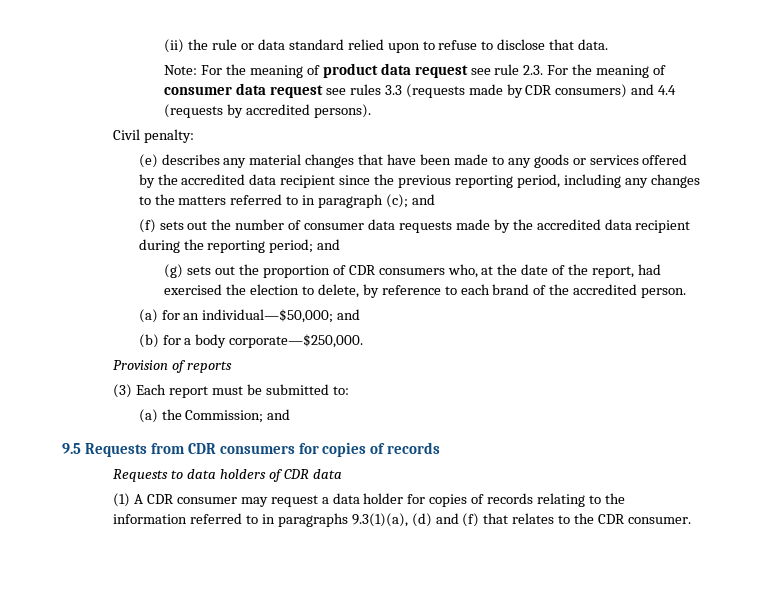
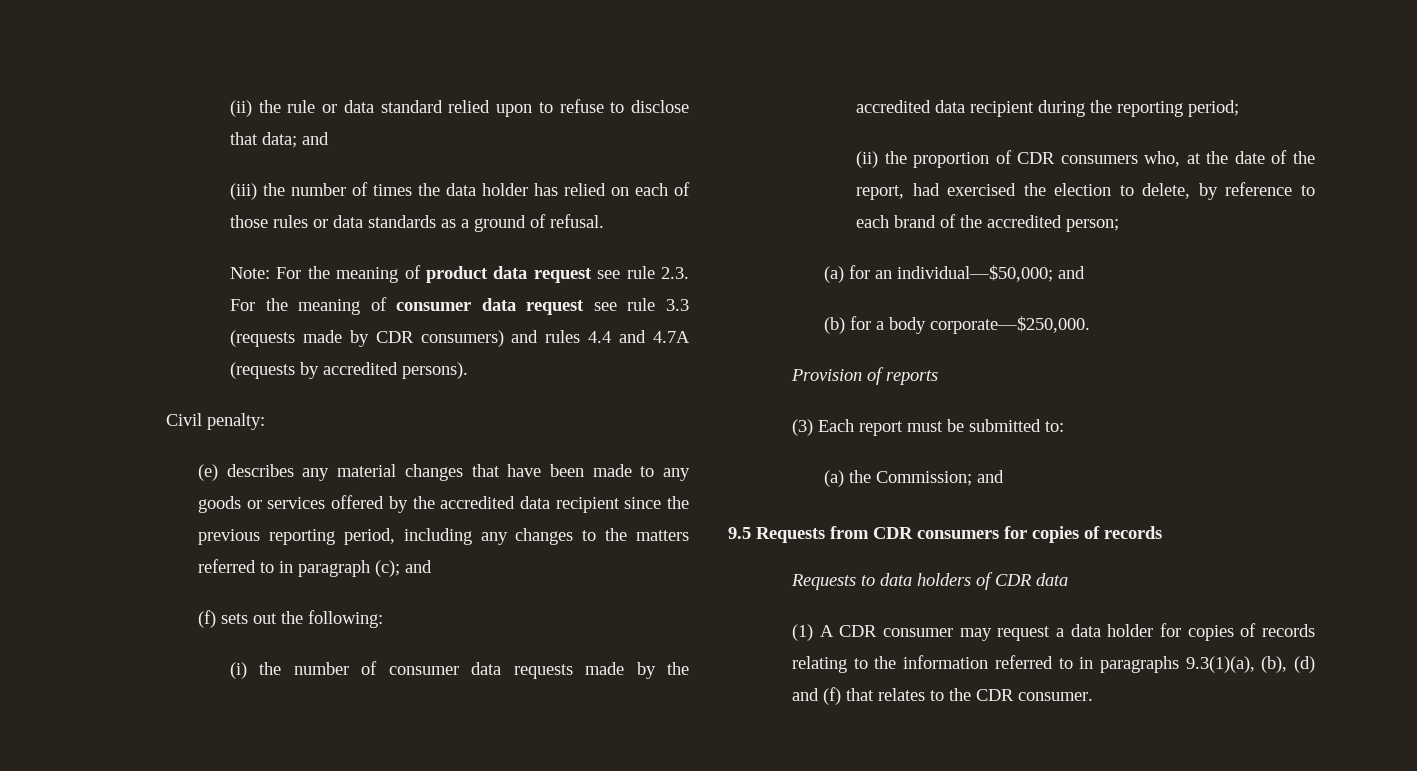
- (ii) the rule or data standard relied upon to refuse to disclose that data.
+ (ii) the rule or data standard relied upon to refuse to disclose that data; and
+ (iii) the number of times the data holder has relied on each of those rules or data standards as a ground of refusal.
- Note: For the meaning of product data request see rule 2.3. For the meaning of consumer data request see rules 3.3 (requests made by CDR consumers) and 4.4 (requests by accredited persons).
+ Note: For the meaning of product data request see rule 2.3. For the meaning of consumer data request see rule 3.3 (requests made by CDR consumers) and rules 4.4 and 4.7A (requests by accredited persons).
- (f) sets out the number of consumer data requests made by the accredited data recipient during the reporting period; and
- (g) sets out the proportion of CDR consumers who, at the date of the report, had exercised the election to delete, by reference to each brand of the accredited person.
+ (f) sets out the following:
+ (i) the number of consumer data requests made by the accredited data recipient during the reporting period;
+ (ii) the proportion of CDR consumers who, at the date of the report, had exercised the election to delete, by reference to each brand of the accredited person;
- (1) A CDR consumer may request a data holder for copies of records relating to the information referred to in paragraphs 9.3(1)(a), (d) and (f) that relates to the CDR consumer.
+ (1) A CDR consumer may request a data holder for copies of records relating to the information referred to in paragraphs 9.3(1)(a), (b), (d) and (f) that relates to the CDR consumer.

